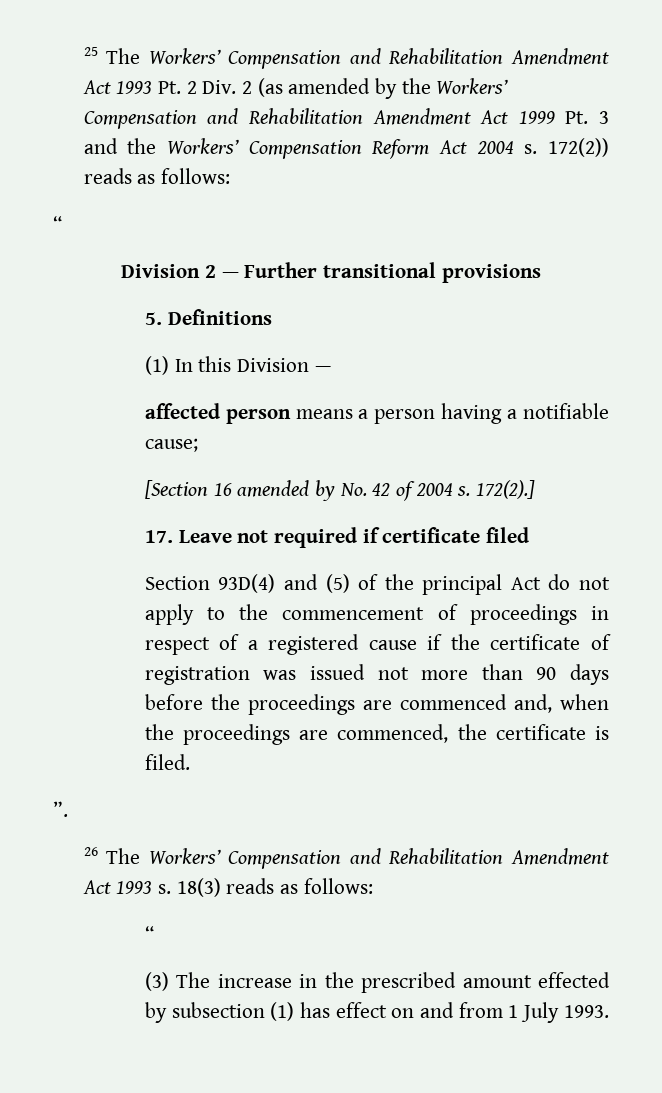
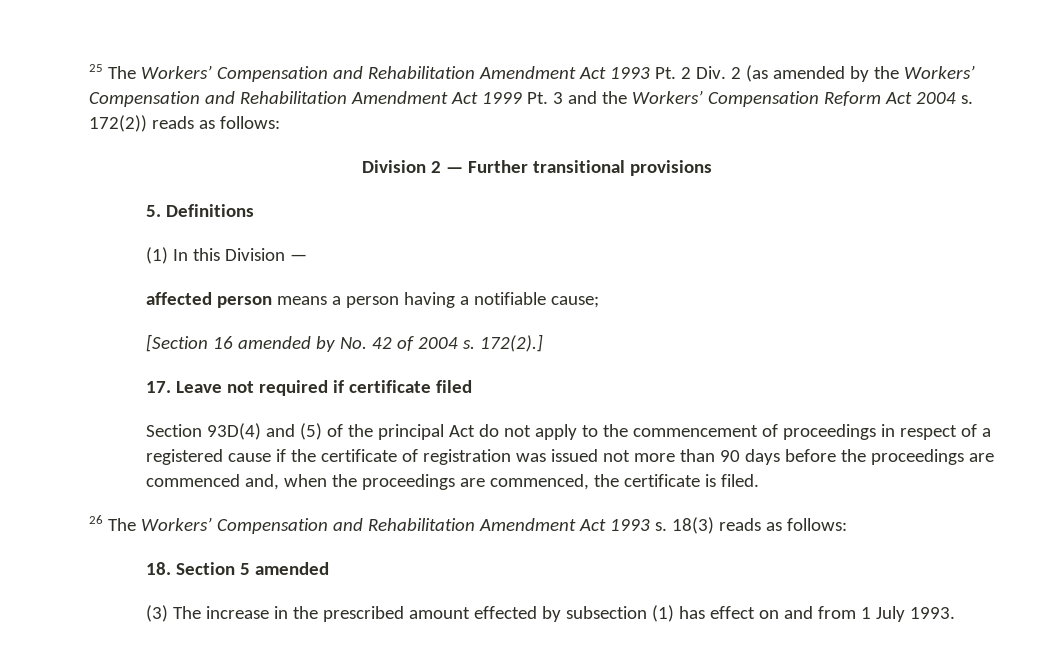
  172(2)) reads as follows:
- “
- ”.
  18(3) reads as follows:
- “
+ 18. Section 5 amended

